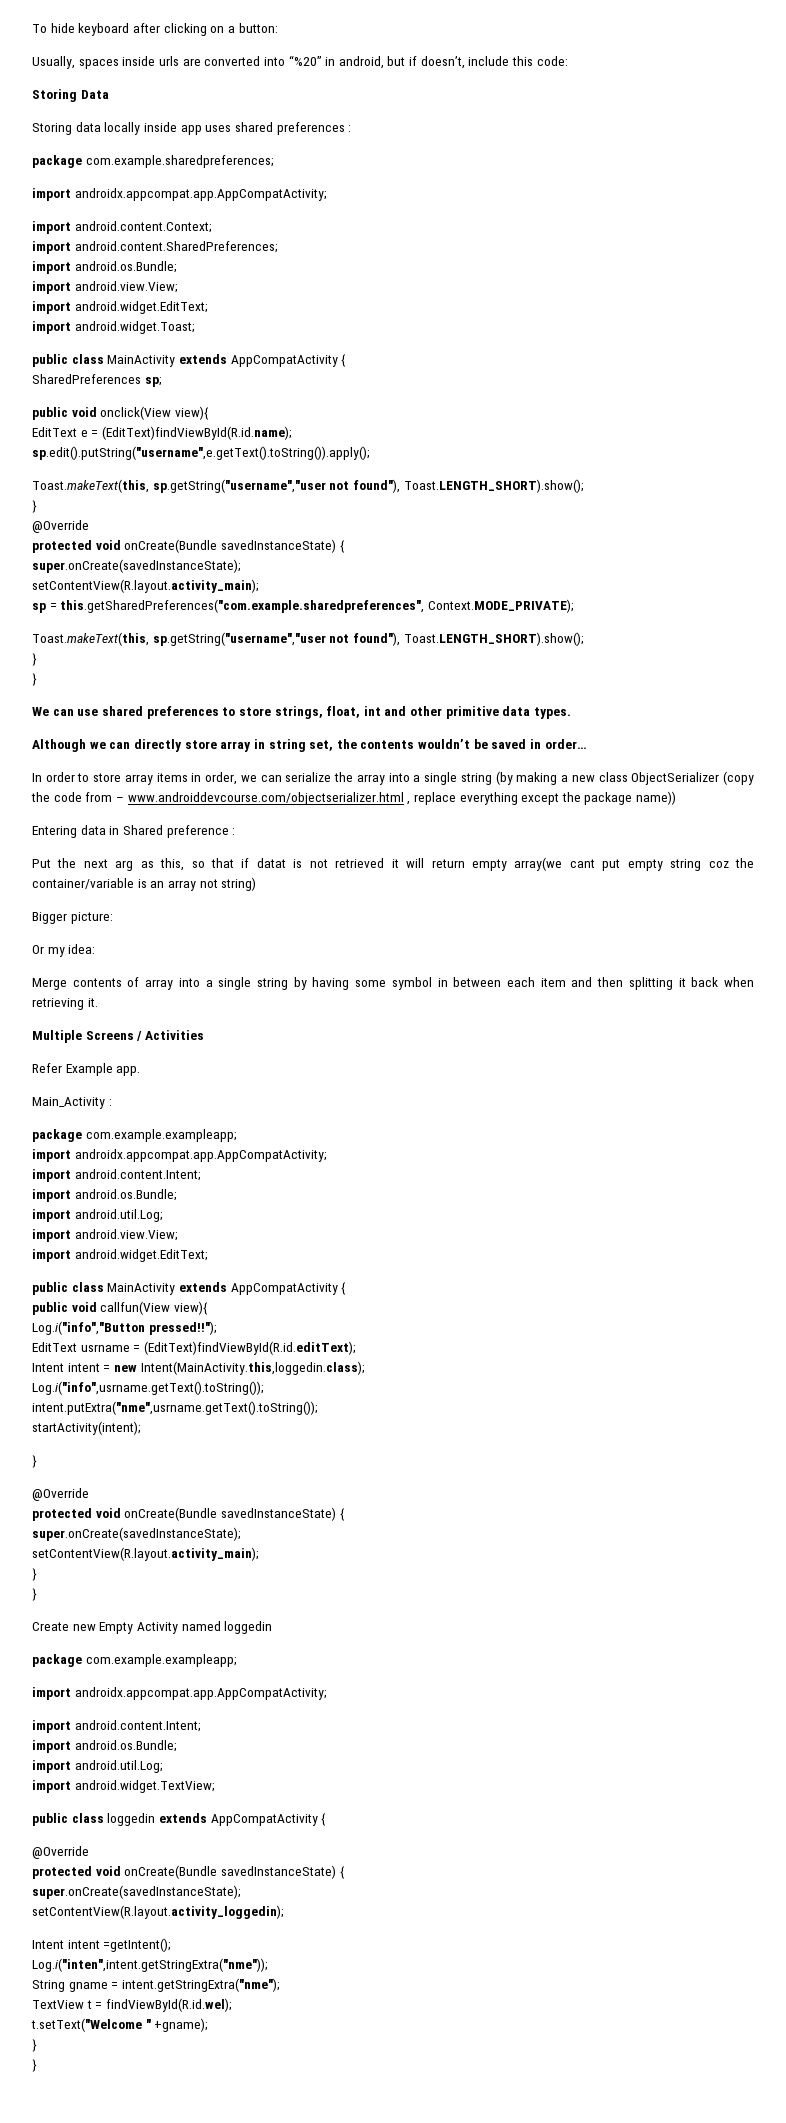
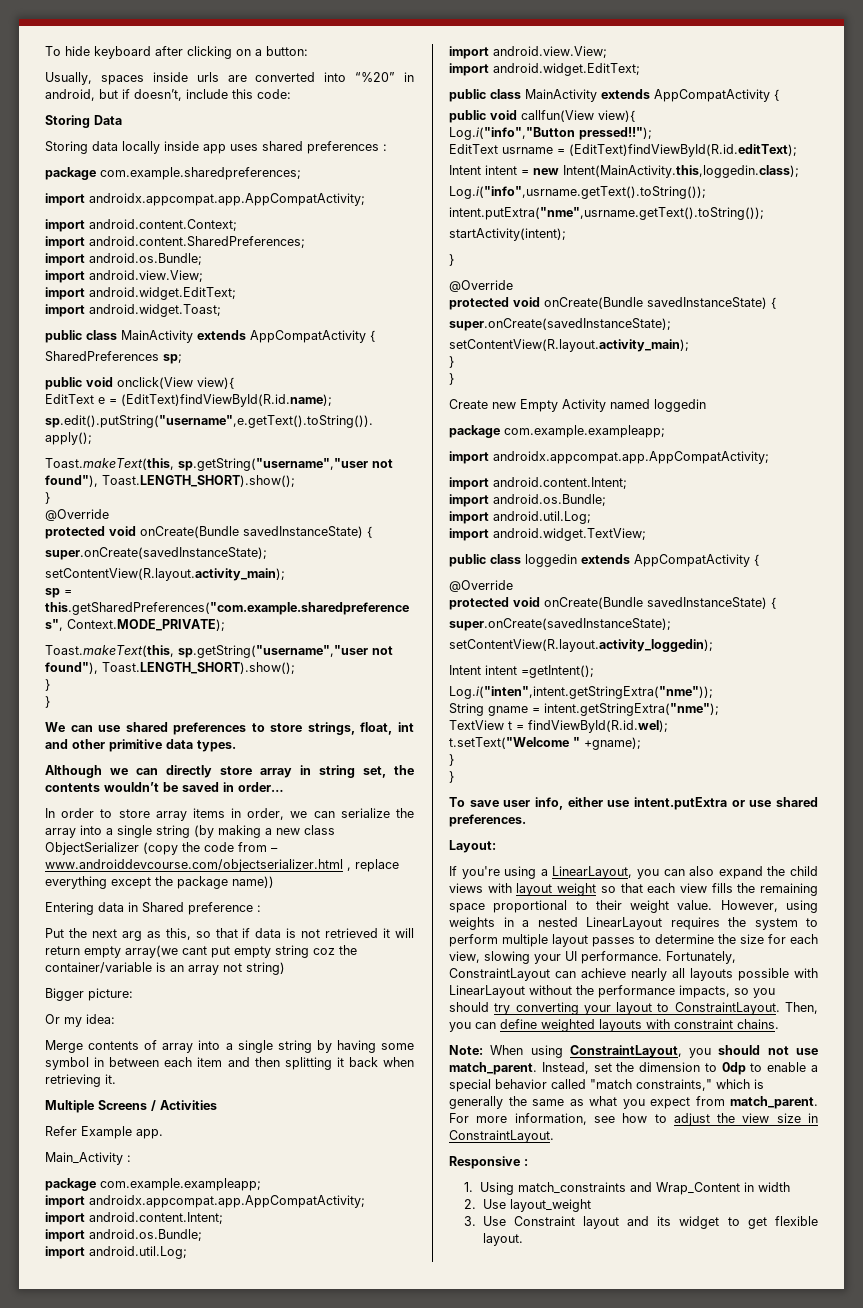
- Put the next arg as this, so that if datat is not retrieved it will return empty array(we cant put empty string coz the container/variable is an array not string)
+ Put the next arg as this, so that if data is not retrieved it will return empty array(we cant put empty string coz the container/variable is an array not string)
+ To save user info, either use intent.putExtra or use shared preferences.
+ Layout:
+ If you're using a LinearLayout, you can also expand the child views with layout weight so that each view fills the remaining space proportional to their weight value. However, using weights in a nested LinearLayout requires the system to perform multiple layout passes to determine the size for each view, slowing your UI performance. Fortunately, ConstraintLayout can achieve nearly all layouts possible with LinearLayout without the performance impacts, so you should try converting your layout to ConstraintLayout. Then, you can define weighted layouts with constraint chains.
+ Note: When using ConstraintLayout, you should not use match_parent. Instead, set the dimension to 0dp to enable a special behavior called "match constraints," which is generally the same as what you expect from match_parent. For more information, see how to adjust the view size in ConstraintLayout.
+ Responsive :
+ 1. Using match_constraints and Wrap_Content in width
+ 2. Use layout_weight
+ 3. Use Constraint layout and its widget to get flexible layout.

